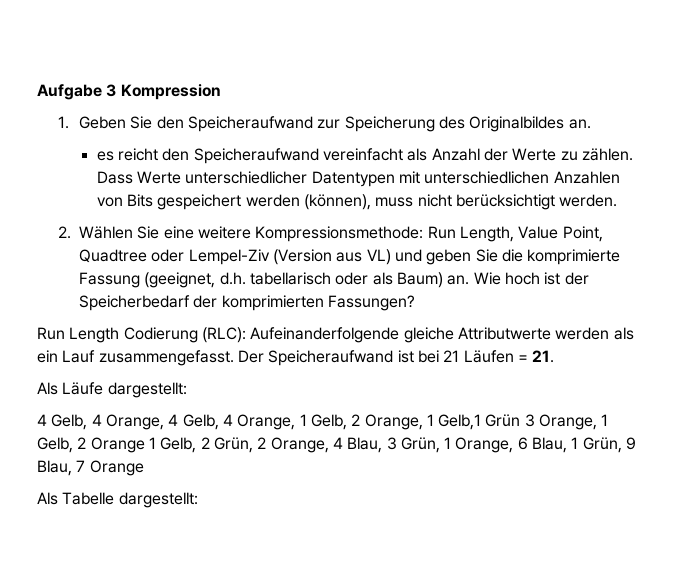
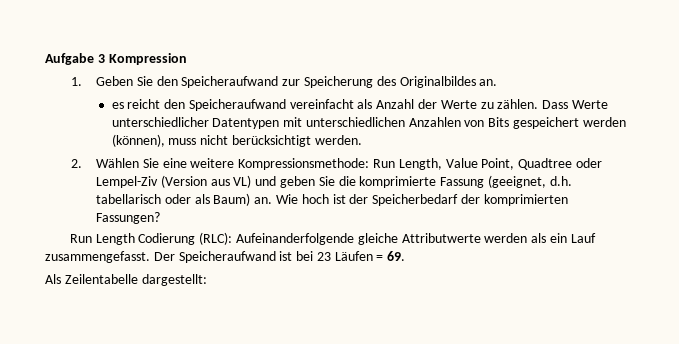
- Der Speicheraufwand ist bei 21 Läufen = 21.
- Als Läufe dargestellt:
- 4 Gelb, 4 Orange, 4 Gelb, 4 Orange, 1 Gelb, 2 Orange, 1 Gelb,1 Grün 3 Orange, 1 Gelb, 2 Orange 1 Gelb, 2 Grün, 2 Orange, 4 Blau, 3 Grün, 1 Orange, 6 Blau, 1 Grün, 9 Blau, 7 Orange
- Als Tabelle dargestellt:
+ Der Speicheraufwand ist bei 23 Läufen = 69.
+ Als Zeilentabelle dargestellt:

